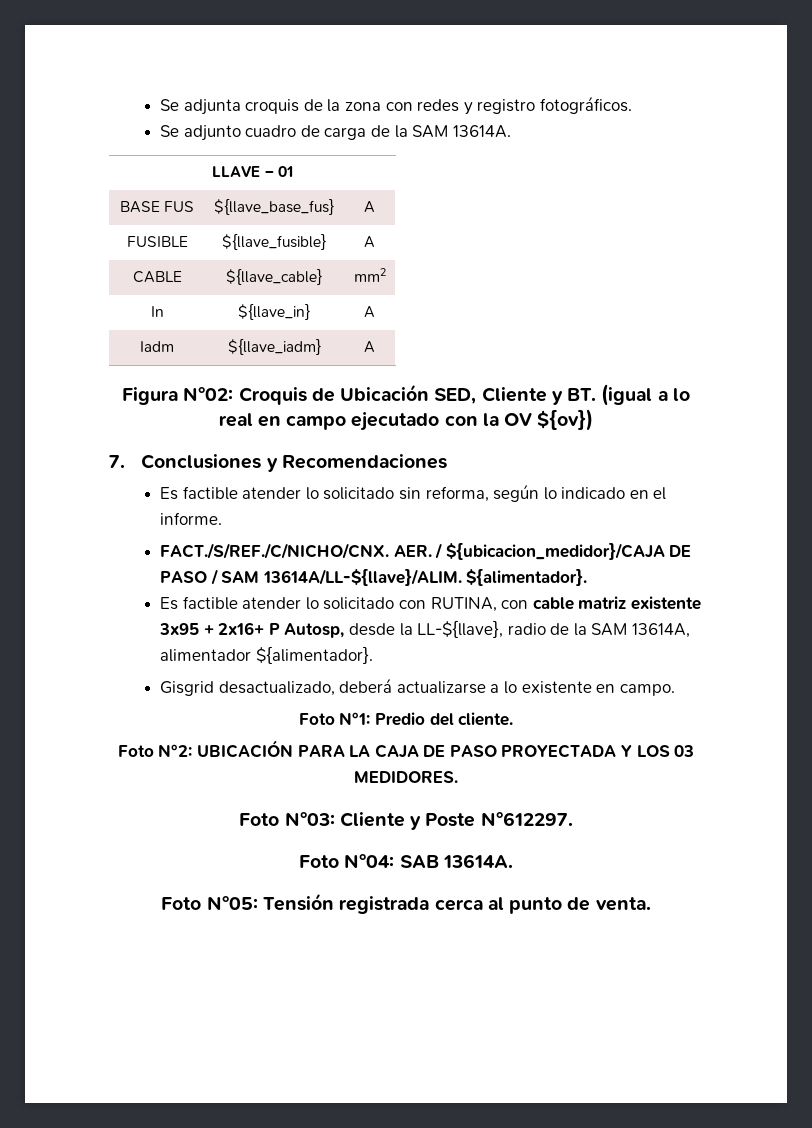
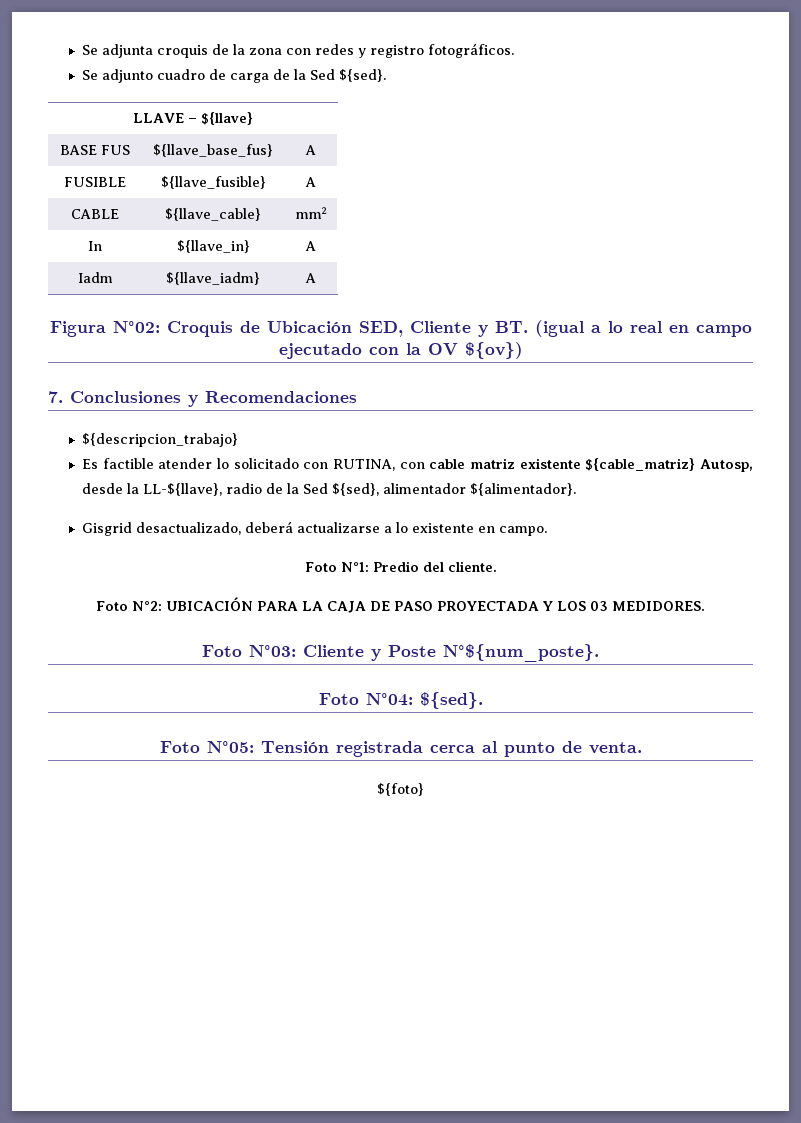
- Se adjunto cuadro de carga de la SAM 13614A.
+ Se adjunto cuadro de carga de la Sed ${sed}.
- LLAVE – 01
+ LLAVE – ${llave}
- Es factible atender lo solicitado sin reforma, según lo indicado en el informe.
- FACT./S/REF./C/NICHO/CNX. AER. / ${ubicacion_medidor}/CAJA DE PASO / SAM 13614A/LL-${llave}/ALIM. ${alimentador}.
+ ${descripcion_trabajo}
- Es factible atender lo solicitado con RUTINA, con cable matriz existente 3x95 + 2x16+ P Autosp, desde la LL-${llave}, radio de la SAM 13614A, alimentador ${alimentador}.
+ Es factible atender lo solicitado con RUTINA, con cable matriz existente ${cable_matriz} Autosp, desde la LL-${llave}, radio de la Sed ${sed}, alimentador ${alimentador}.
- Foto N°03: Cliente y Poste N°612297.
+ Foto N°03: Cliente y Poste N°${num_poste}.
- Foto N°04: SAB 13614A.
+ Foto N°04: ${sed}.
+ ${foto}

